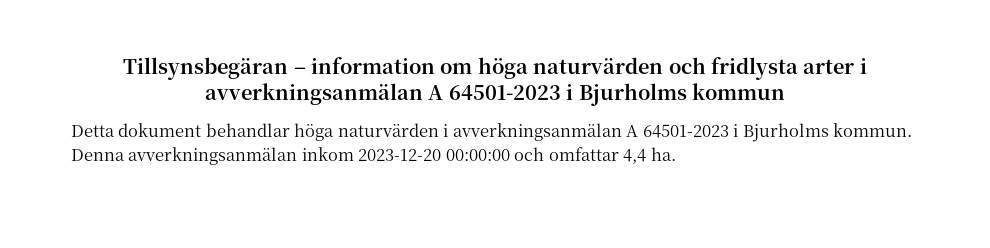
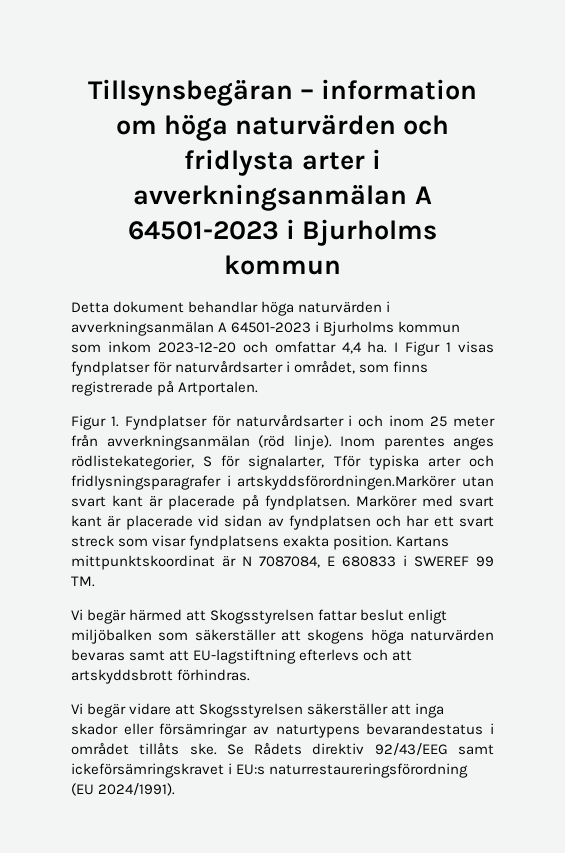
- Detta dokument behandlar höga naturvärden i avverkningsanmälan A 64501-2023 i Bjurholms kommun. Denna avverkningsanmälan inkom 2023-12-20 00:00:00 och omfattar 4,4 ha.
+ Detta dokument behandlar höga naturvärden i avverkningsanmälan A 64501-2023 i Bjurholms kommun som inkom 2023-12-20 och omfattar 4,4 ha.
+ I Figur 1 visas fyndplatser för naturvårdsarter i området, som finns registrerade på Artportalen.
+ Figur 1. Fyndplatser för naturvårdsarter i och inom 25 meter från avverkningsanmälan (röd linje). Inom parentes anges rödlistekategorier, S för signalarter, Tför typiska arter och fridlysningsparagrafer i artskyddsförordningen.Markörer utan svart kant är placerade på fyndplatsen. Markörer med svart kant är placerade vid sidan av fyndplatsen och har ett svart streck som visar fyndplatsens exakta position. Kartans mittpunktskoordinat är N 7087084, E 680833 i SWEREF 99 TM.
+ Vi begär härmed att Skogsstyrelsen fattar beslut enligt miljöbalken som säkerställer att skogens höga naturvärden bevaras samt att EU-lagstiftning efterlevs och att artskyddsbrott förhindras.
+ Vi begär vidare att Skogsstyrelsen säkerställer att inga skador eller försämringar av naturtypens bevarandestatus i området tillåts ske. Se Rådets direktiv 92/43/EEG samt ickeförsämringskravet i EU:s naturrestaureringsförordning (EU 2024/1991).

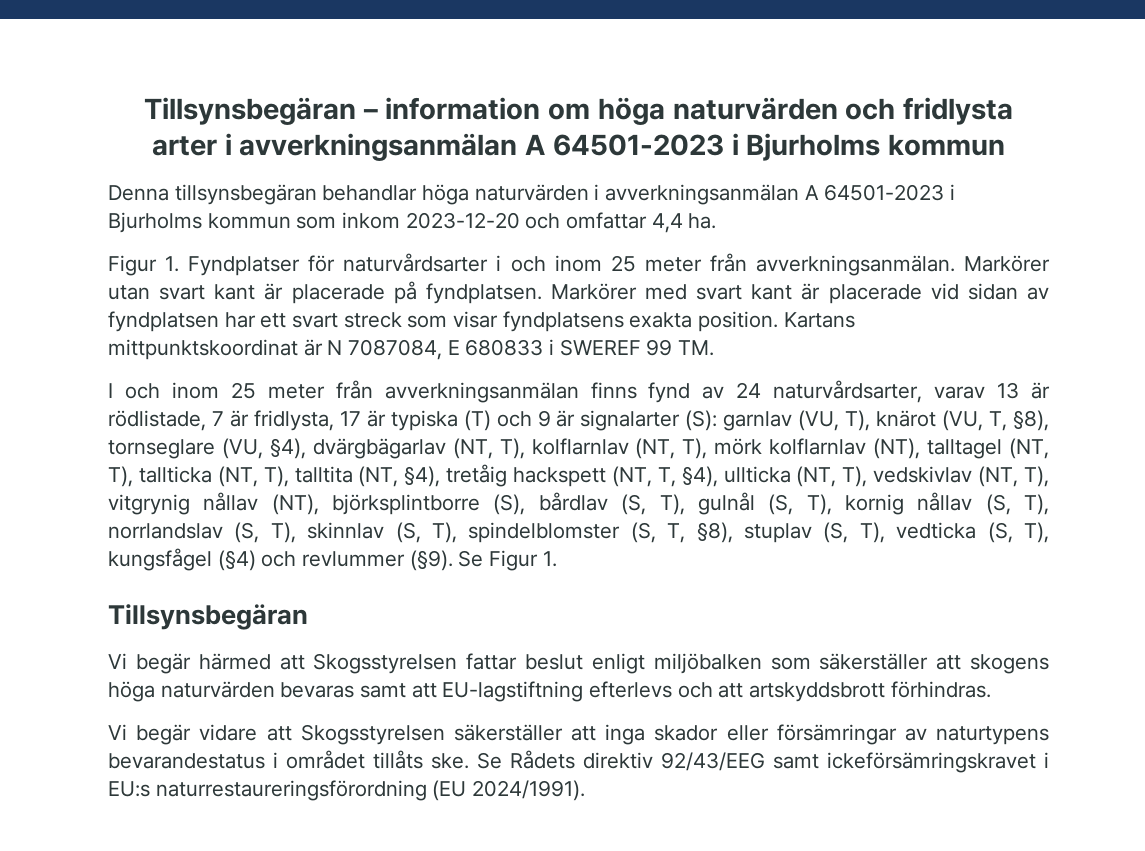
- Detta dokument behandlar höga naturvärden i avverkningsanmälan A 64501-2023 i Bjurholms kommun som inkom 2023-12-20 och omfattar 4,4 ha. I Figur 1 visas fyndplatser för naturvårdsarter i området, som finns registrerade på Artportalen.
+ Denna tillsynsbegäran behandlar höga naturvärden i avverkningsanmälan A 64501-2023 i Bjurholms kommun som inkom 2023-12-20 och omfattar 4,4 ha.
- Figur 1. Fyndplatser för naturvårdsarter i och inom 25 meter från avverkningsanmälan (röd linje). Inom parentes anges rödlistekategorier, S för signalarter, Tför typiska arter och fridlysningsparagrafer i artskyddsförordningen.Markörer utan svart kant är placerade på fyndplatsen.
+ Figur 1. Fyndplatser för naturvårdsarter i och inom 25 meter från avverkningsanmälan. Markörer utan svart kant är placerade på fyndplatsen.
- Markörer med svart kant är placerade vid sidan av fyndplatsen och har ett svart streck som visar fyndplatsens exakta position.
+ Markörer med svart kant är placerade vid sidan av fyndplatsen har ett svart streck som visar fyndplatsens exakta position.
+ I och inom 25 meter från avverkningsanmälan finns fynd av 24 naturvårdsarter, varav 13 är rödlistade, 7 är fridlysta, 17 är typiska (T) och 9 är signalarter (S): garnlav (VU, T), knärot (VU, T, §8), tornseglare (VU, §4), dvärgbägarlav (NT, T), kolflarnlav (NT, T), mörk kolflarnlav (NT), talltagel (NT, T), tallticka (NT, T), talltita (NT, §4), tretåig hackspett (NT, T, §4), ullticka (NT, T), vedskivlav (NT, T), vitgrynig nållav (NT), björksplintborre (S), bårdlav (S, T), gulnål (S, T), kornig nållav (S, T), norrlandslav (S, T), skinnlav (S, T), spindelblomster (S, T, §8), stuplav (S, T), vedticka (S, T), kungsfågel (§4) och revlummer (§9). Se Figur 1.
+ Tillsynsbegäran

